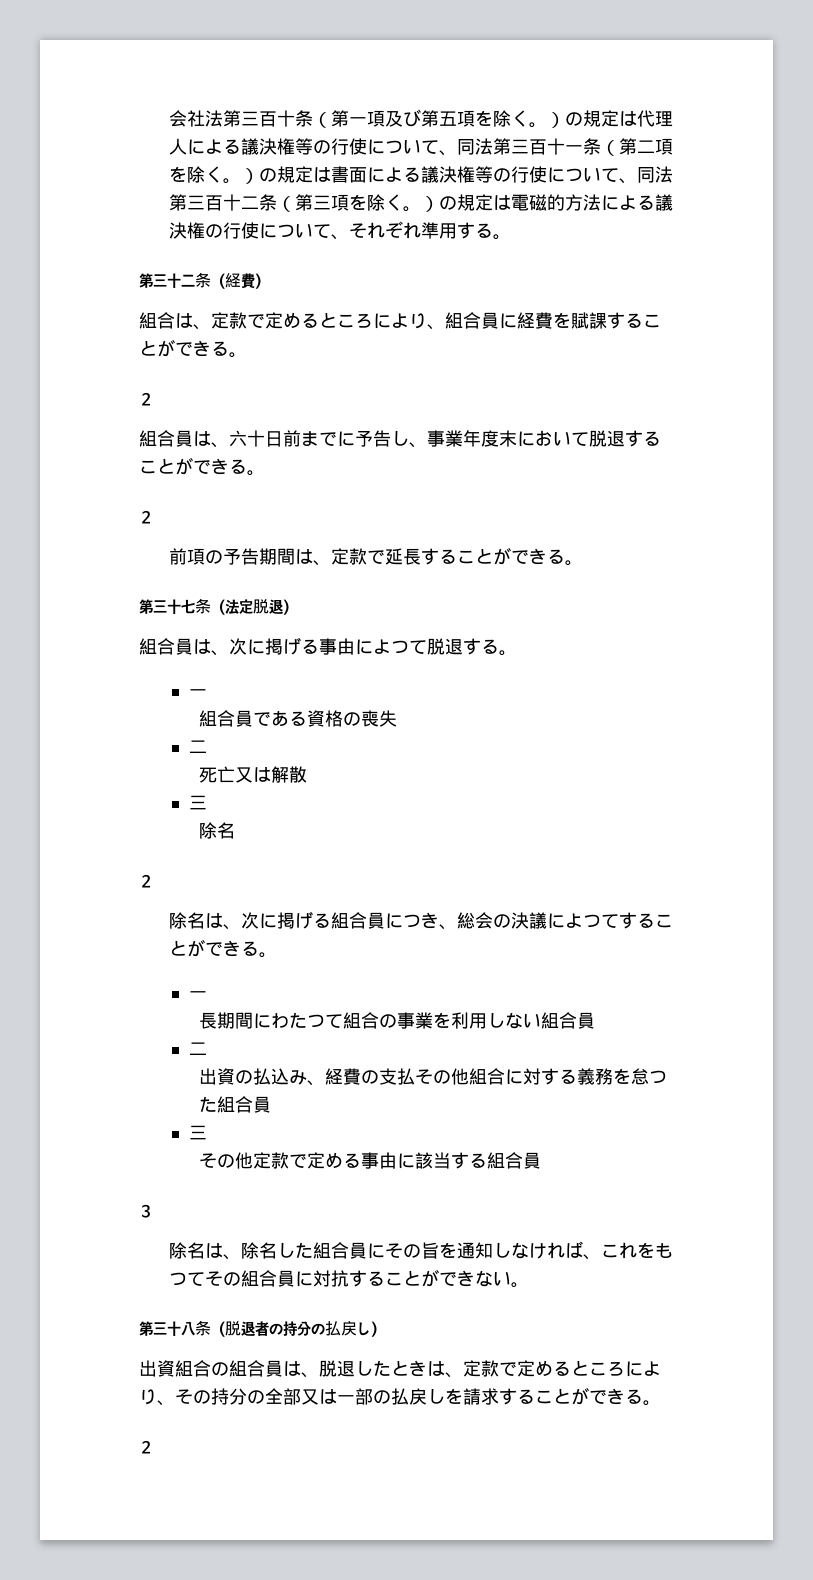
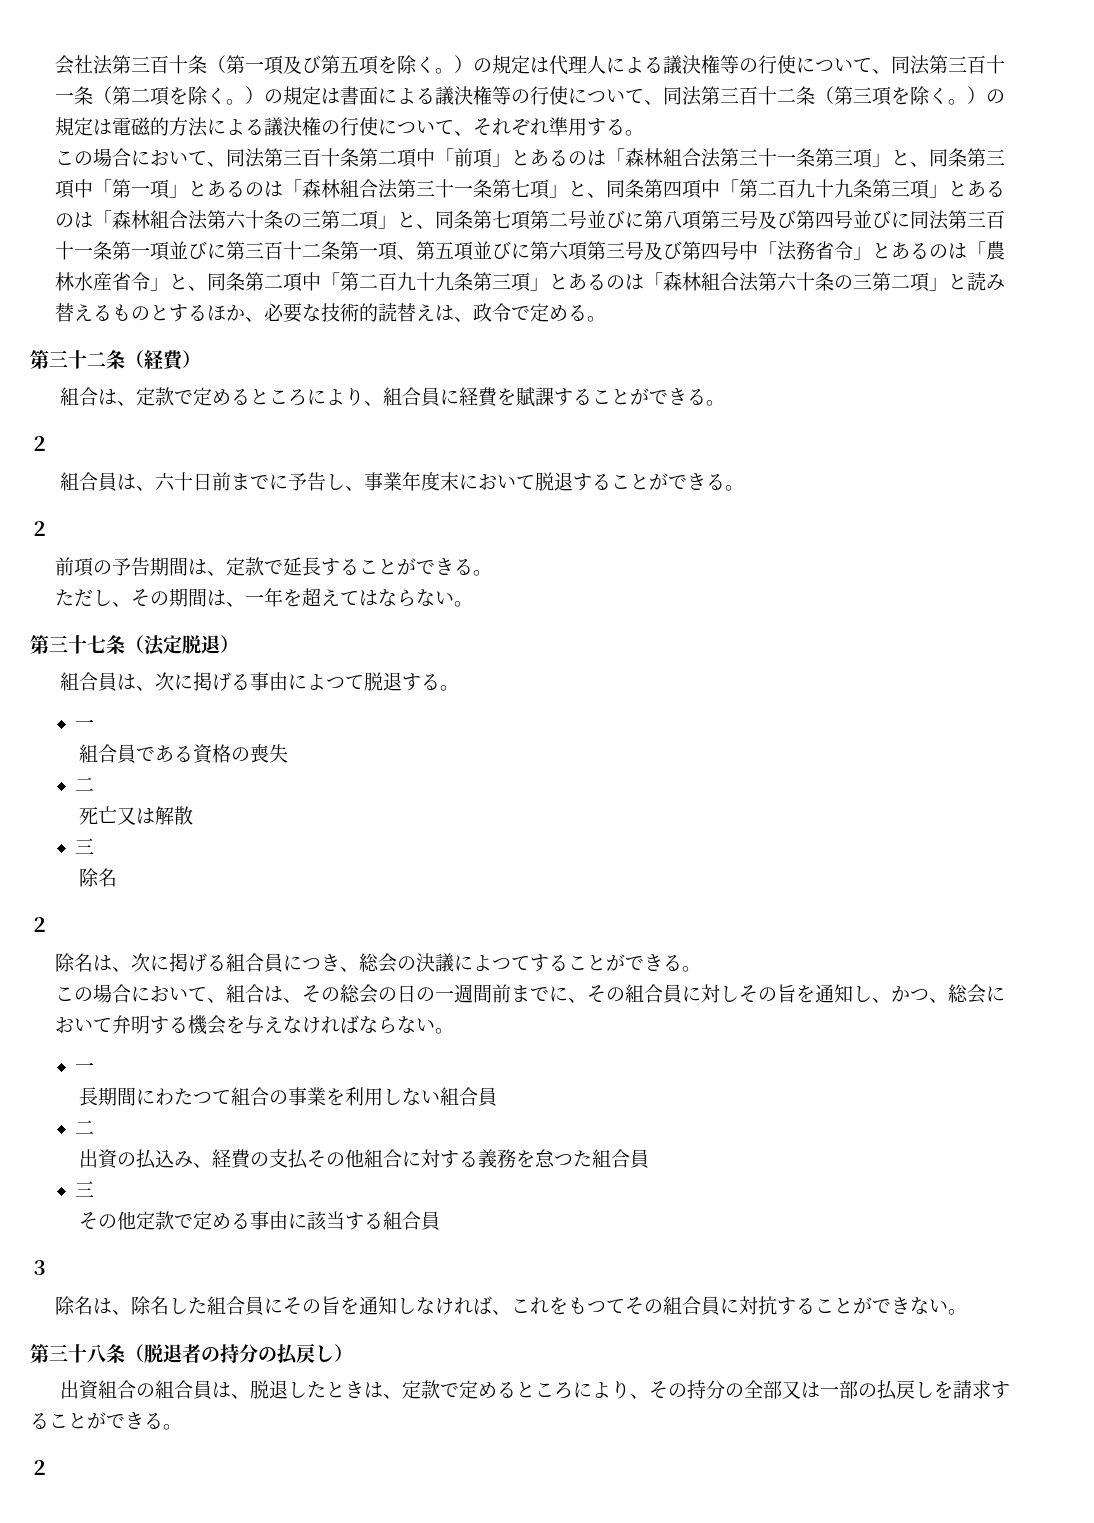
+ この場合において、同法第三百十条第二項中「前項」とあるのは「森林組合法第三十一条第三項」と、同条第三項中「第一項」とあるのは「森林組合法第三十一条第七項」と、同条第四項中「第二百九十九条第三項」とあるのは「森林組合法第六十条の三第二項」と、同条第七項第二号並びに第八項第三号及び第四号並びに同法第三百十一条第一項並びに第三百十二条第一項、第五項並びに第六項第三号及び第四号中「法務省令」とあるのは「農林水産省令」と、同条第二項中「第二百九十九条第三項」とあるのは「森林組合法第六十条の三第二項」と読み替えるものとするほか、必要な技術的読替えは、政令で定める。
+ ただし、その期間は、一年を超えてはならない。
+ この場合において、組合は、その総会の日の一週間前までに、その組合員に対しその旨を通知し、かつ、総会において弁明する機会を与えなければならない。

